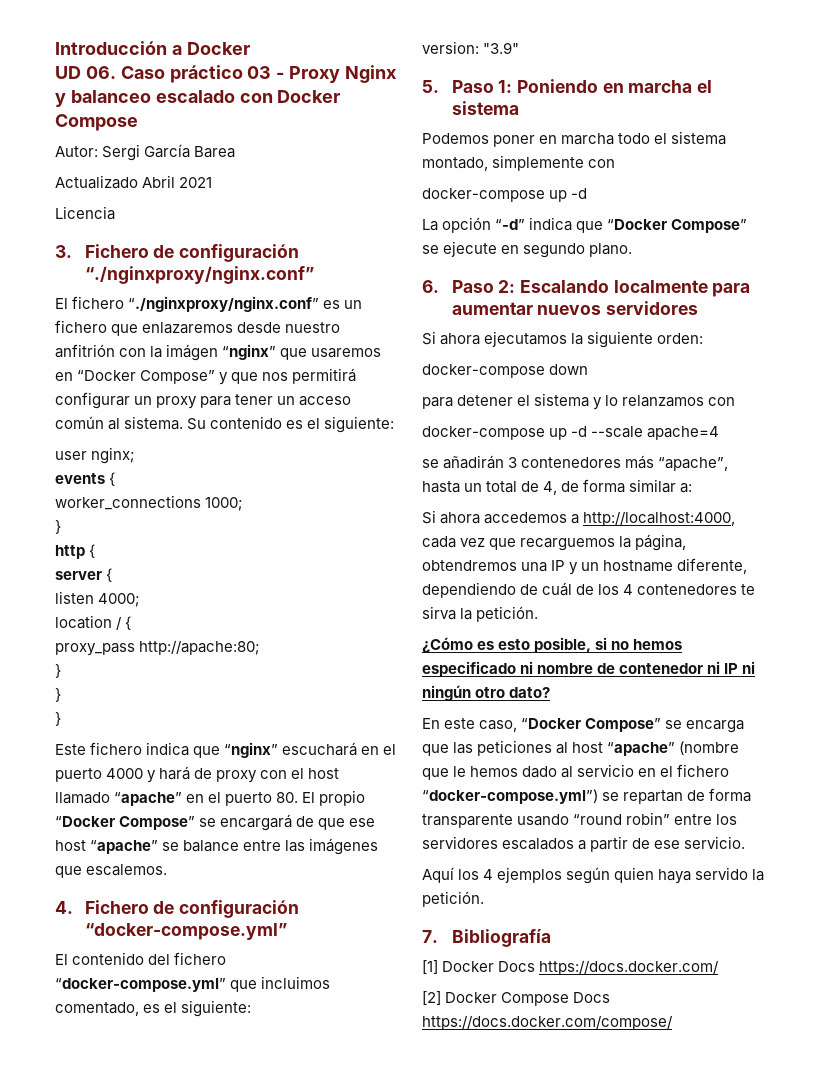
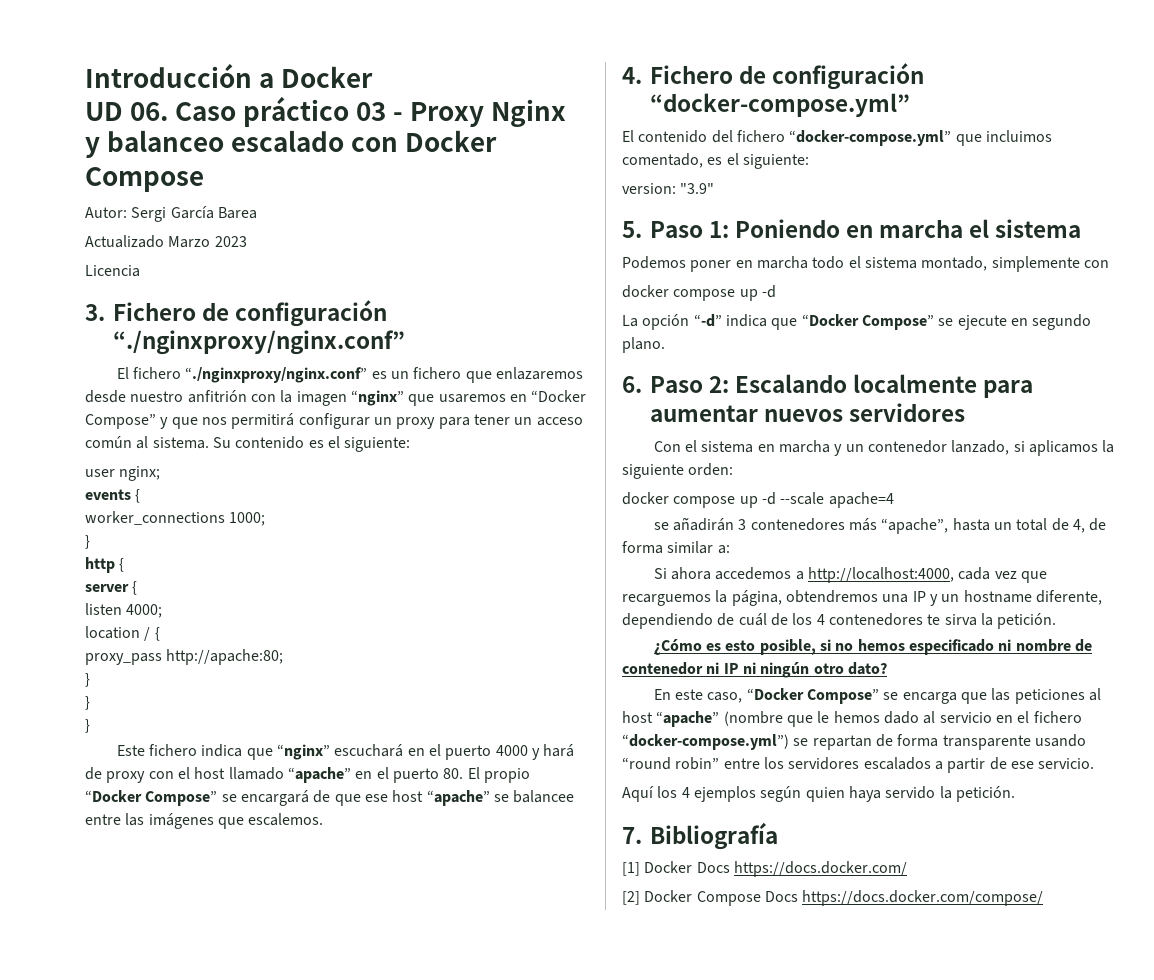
- Actualizado Abril 2021
+ Actualizado Marzo 2023
- El fichero “./nginxproxy/nginx.conf” es un fichero que enlazaremos desde nuestro anfitrión con la imágen “nginx” que usaremos en “Docker Compose” y que nos permitirá configurar un proxy para tener un acceso común al sistema.
+ El fichero “./nginxproxy/nginx.conf” es un fichero que enlazaremos desde nuestro anfitrión con la imagen “nginx” que usaremos en “Docker Compose” y que nos permitirá configurar un proxy para tener un acceso común al sistema.
- Este fichero indica que “nginx” escuchará en el puerto 4000 y hará de proxy con el host llamado “apache” en el puerto 80. El propio “Docker Compose” se encargará de que ese host “apache” se balance entre las imágenes que escalemos.
+ Este fichero indica que “nginx” escuchará en el puerto 4000 y hará de proxy con el host llamado “apache” en el puerto 80. El propio “Docker Compose” se encargará de que ese host “apache” se balancee entre las imágenes que escalemos.
  Podemos poner en marcha todo el sistema montado, simplemente con
- docker-compose up -d
+ docker compose up -d
- Si ahora ejecutamos la siguiente orden:
- docker-compose down
- para detener el sistema y lo relanzamos con
- docker-compose up -d --scale apache=4
+ Con el sistema en marcha y un contenedor lanzado, si aplicamos la siguiente orden:
+ docker compose up -d --scale apache=4

